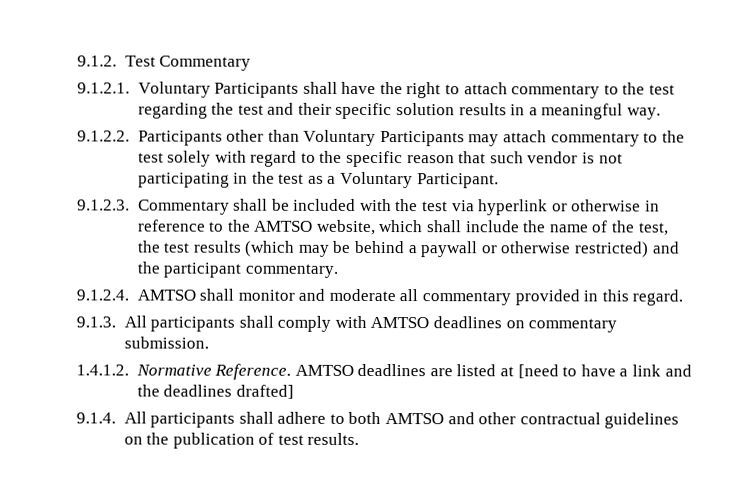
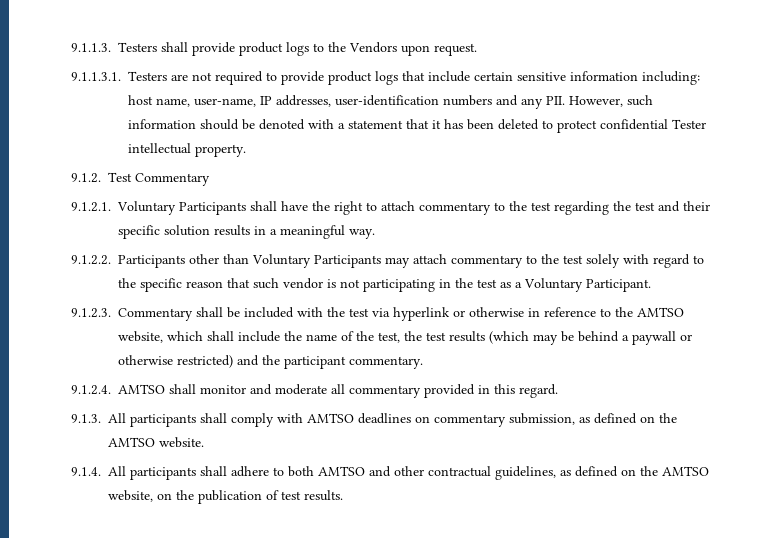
+ 9.1.1.3. Testers shall provide product logs to the Vendors upon request.
+ 9.1.1.3.1. Testers are not required to provide product logs that include certain sensitive information including: host name, user-name, IP addresses, user-identification numbers and any PII. However, such information should be denoted with a statement that it has been deleted to protect confidential Tester intellectual property.
- 9.1.3. All participants shall comply with AMTSO deadlines on commentary submission.
- 1.4.1.2. Normative Reference. AMTSO deadlines are listed at [need to have a link and the deadlines drafted]
+ 9.1.3. All participants shall comply with AMTSO deadlines on commentary submission, as defined on the AMTSO website.
- 9.1.4. All participants shall adhere to both AMTSO and other contractual guidelines on the publication of test results.
+ 9.1.4. All participants shall adhere to both AMTSO and other contractual guidelines, as defined on the AMTSO website, on the publication of test results.

